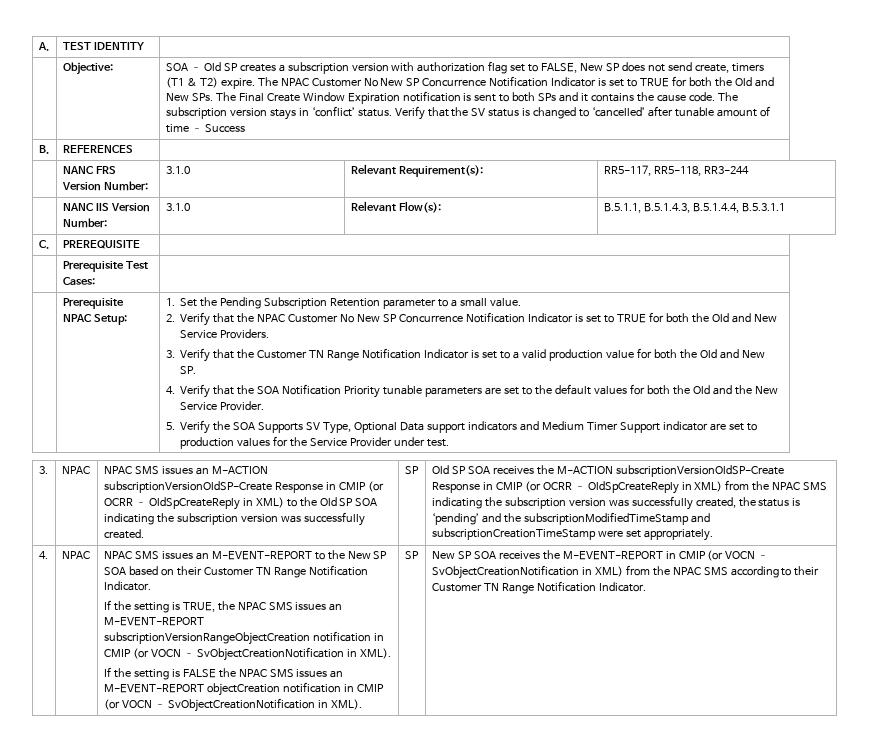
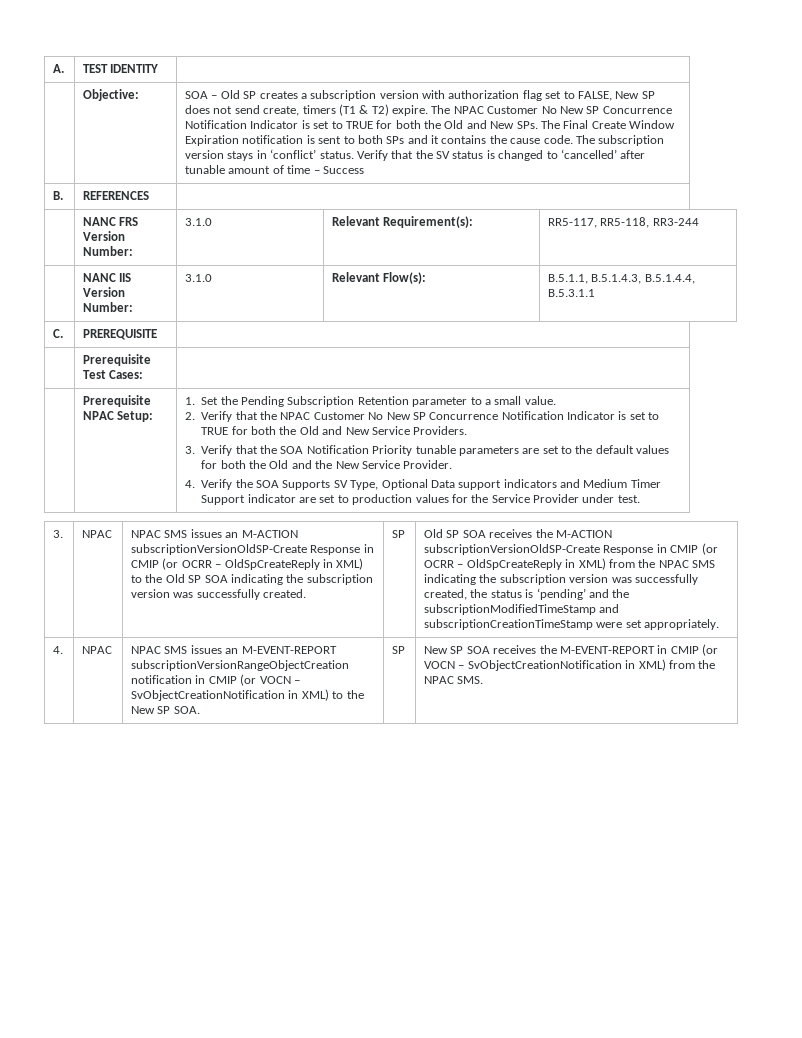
- 3. Verify that the Customer TN Range Notification Indicator is set to a valid production value for both the Old and New SP.
- 4. Verify that the SOA Notification Priority tunable parameters are set to the default values for both the Old and the New Service Provider.
+ 3. Verify that the SOA Notification Priority tunable parameters are set to the default values for both the Old and the New Service Provider.
- 5. Verify the SOA Supports SV Type, Optional Data support indicators and Medium Timer Support indicator are set to production values for the Service Provider under test.
+ 4. Verify the SOA Supports SV Type, Optional Data support indicators and Medium Timer Support indicator are set to production values for the Service Provider under test.
- NPAC SMS issues an M-EVENT-REPORT to the New SP SOA based on their Customer TN Range Notification Indicator.
- If the setting is TRUE, the NPAC SMS issues an M-EVENT-REPORT subscriptionVersionRangeObjectCreation notification in CMIP (or VOCN – SvObjectCreationNotification in XML).
- If the setting is FALSE the NPAC SMS issues an M-EVENT-REPORT objectCreation notification in CMIP (or VOCN – SvObjectCreationNotification in XML).
+ NPAC SMS issues an M-EVENT-REPORT subscriptionVersionRangeObjectCreation notification in CMIP (or VOCN – SvObjectCreationNotification in XML) to the New SP SOA.
- New SP SOA receives the M-EVENT-REPORT in CMIP (or VOCN – SvObjectCreationNotification in XML) from the NPAC SMS according to their Customer TN Range Notification Indicator.
+ New SP SOA receives the M-EVENT-REPORT in CMIP (or VOCN – SvObjectCreationNotification in XML) from the NPAC SMS.

